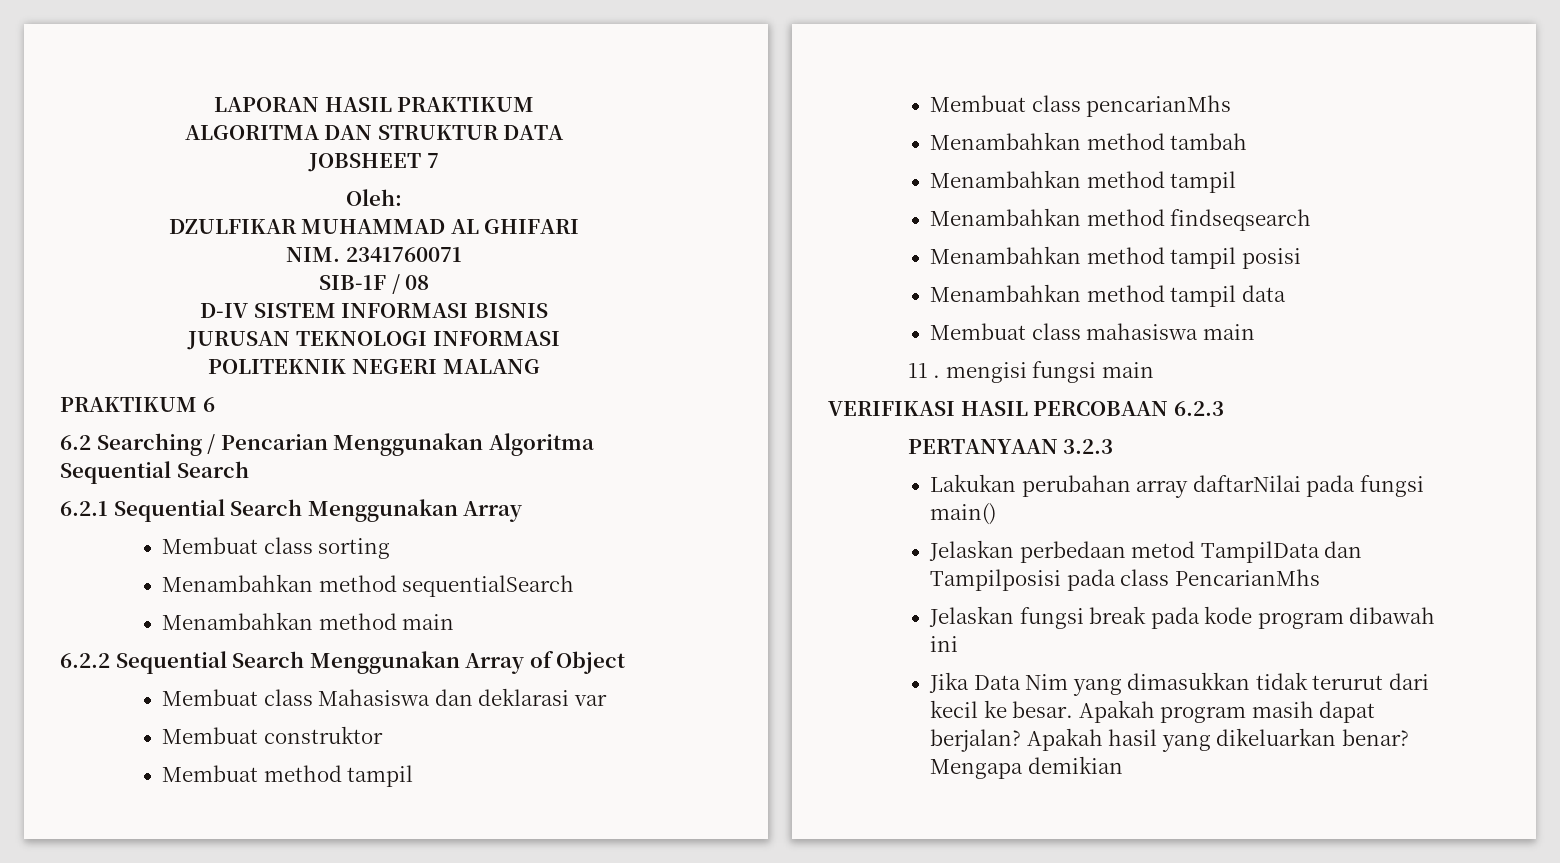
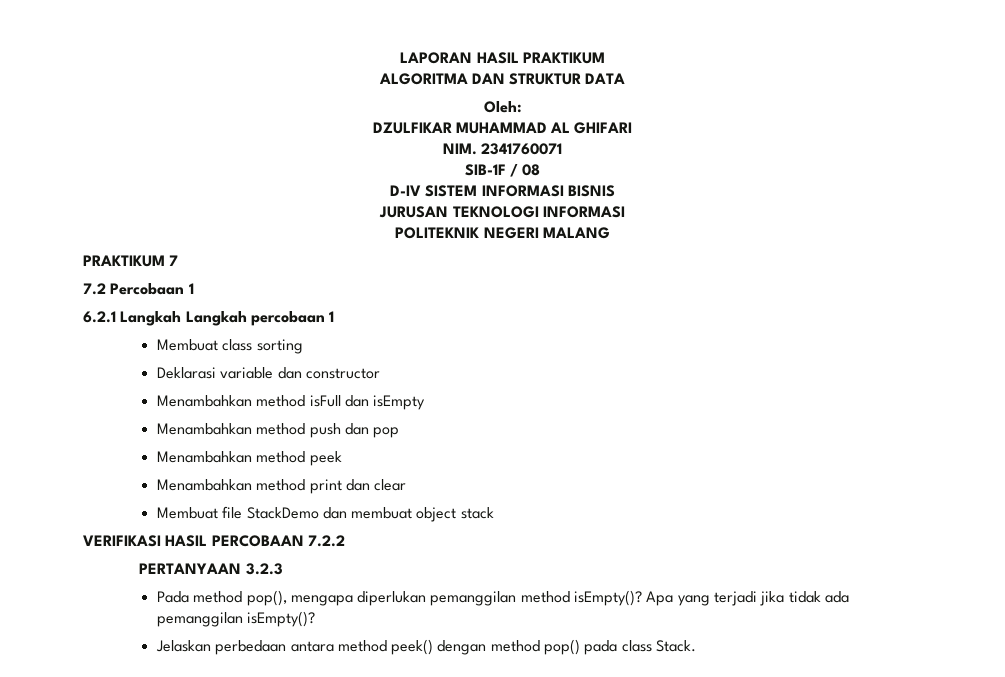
- JOBSHEET 7
- PRAKTIKUM 6
- 6.2 Searching / Pencarian Menggunakan Algoritma Sequential Search
- 6.2.1 Sequential Search Menggunakan Array
+ PRAKTIKUM 7
+ 7.2 Percobaan 1
+ 6.2.1 Langkah Langkah percobaan 1
  Membuat class sorting
- Menambahkan method sequentialSearch
- Menambahkan method main
- 6.2.2 Sequential Search Menggunakan Array of Object
- Membuat class Mahasiswa dan deklarasi var
- Membuat construktor
- Membuat method tampil
- Membuat class pencarianMhs
- Menambahkan method tambah
- Menambahkan method tampil
- Menambahkan method findseqsearch
- Menambahkan method tampil posisi
- Menambahkan method tampil data
- Membuat class mahasiswa main
- 11 . mengisi fungsi main
+ Deklarasi variable dan constructor
+ Menambahkan method isFull dan isEmpty
+ Menambahkan method push dan pop
+ Menambahkan method peek
+ Menambahkan method print dan clear
+ Membuat file StackDemo dan membuat object stack
- VERIFIKASI HASIL PERCOBAAN 6.2.3
+ VERIFIKASI HASIL PERCOBAAN 7.2.2
- Lakukan perubahan array daftarNilai pada fungsi main()
- Jelaskan perbedaan metod TampilData dan Tampilposisi pada class PencarianMhs
- Jelaskan fungsi break pada kode program dibawah ini
- Jika Data Nim yang dimasukkan tidak terurut dari kecil ke besar. Apakah program masih dapat berjalan? Apakah hasil yang dikeluarkan benar? Mengapa demikian
+ Pada method pop(), mengapa diperlukan pemanggilan method isEmpty()? Apa yang terjadi jika tidak ada pemanggilan isEmpty()?
+ Jelaskan perbedaan antara method peek() dengan method pop() pada class Stack.

